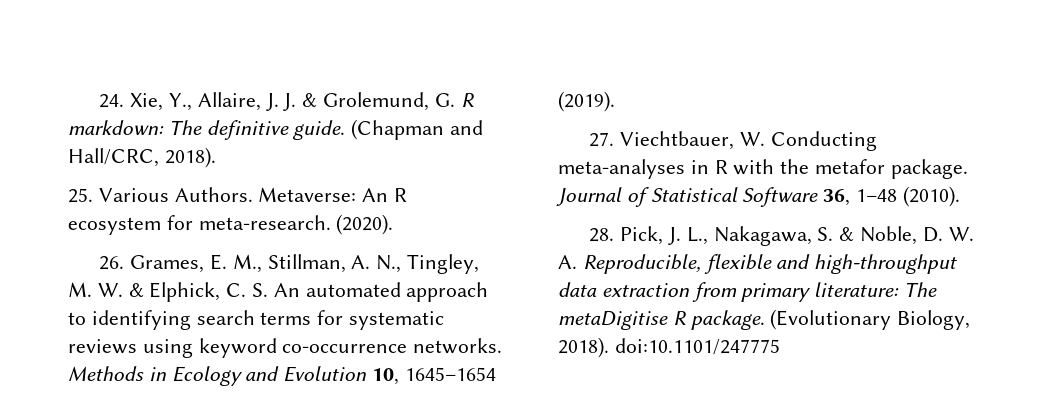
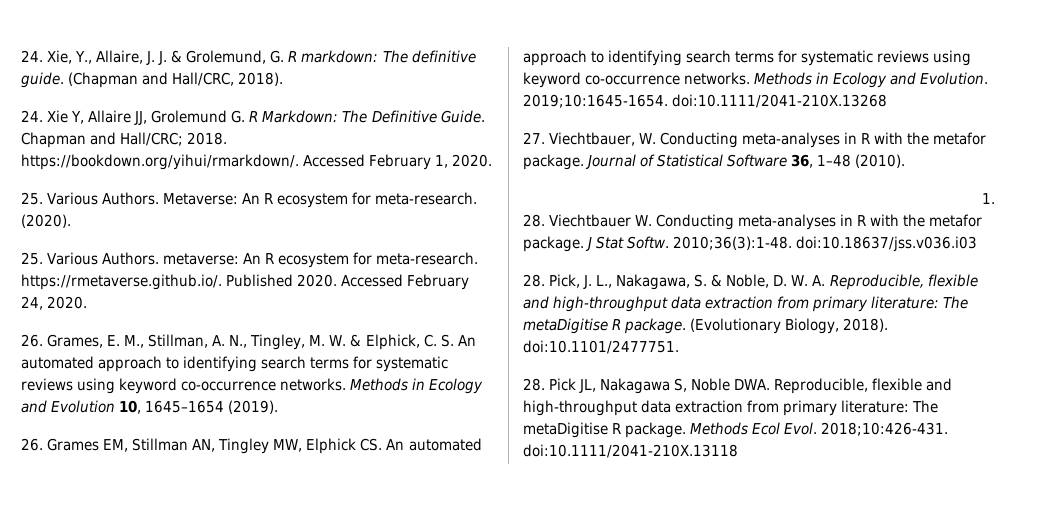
+ 24. Xie Y, Allaire JJ, Grolemund G. R Markdown: The Definitive Guide. Chapman and Hall/CRC; 2018. https://bookdown.org/yihui/rmarkdown/. Accessed February 1, 2020.
+ 25. Various Authors. metaverse: An R ecosystem for meta-research. https://rmetaverse.github.io/. Published 2020. Accessed February 24, 2020.
+ 26. Grames EM, Stillman AN, Tingley MW, Elphick CS. An automated approach to identifying search terms for systematic reviews using keyword co-occurrence networks. Methods in Ecology and Evolution. 2019;10:1645-1654. doi:10.1111/2041-210X.13268
+ 1.
+ 28. Viechtbauer W. Conducting meta-analyses in R with the metafor package. J Stat Softw. 2010;36(3):1-48. doi:10.18637/jss.v036.i03
- (Evolutionary Biology, 2018). doi:10.1101/247775
+ (Evolutionary Biology, 2018). doi:10.1101/2477751.
+ 28. Pick JL, Nakagawa S, Noble DWA. Reproducible, flexible and high-throughput data extraction from primary literature: The metaDigitise R package. Methods Ecol Evol. 2018;10:426-431. doi:10.1111/2041-210X.13118

